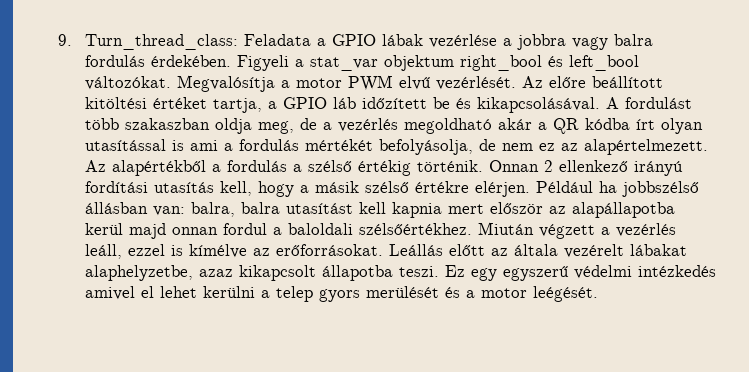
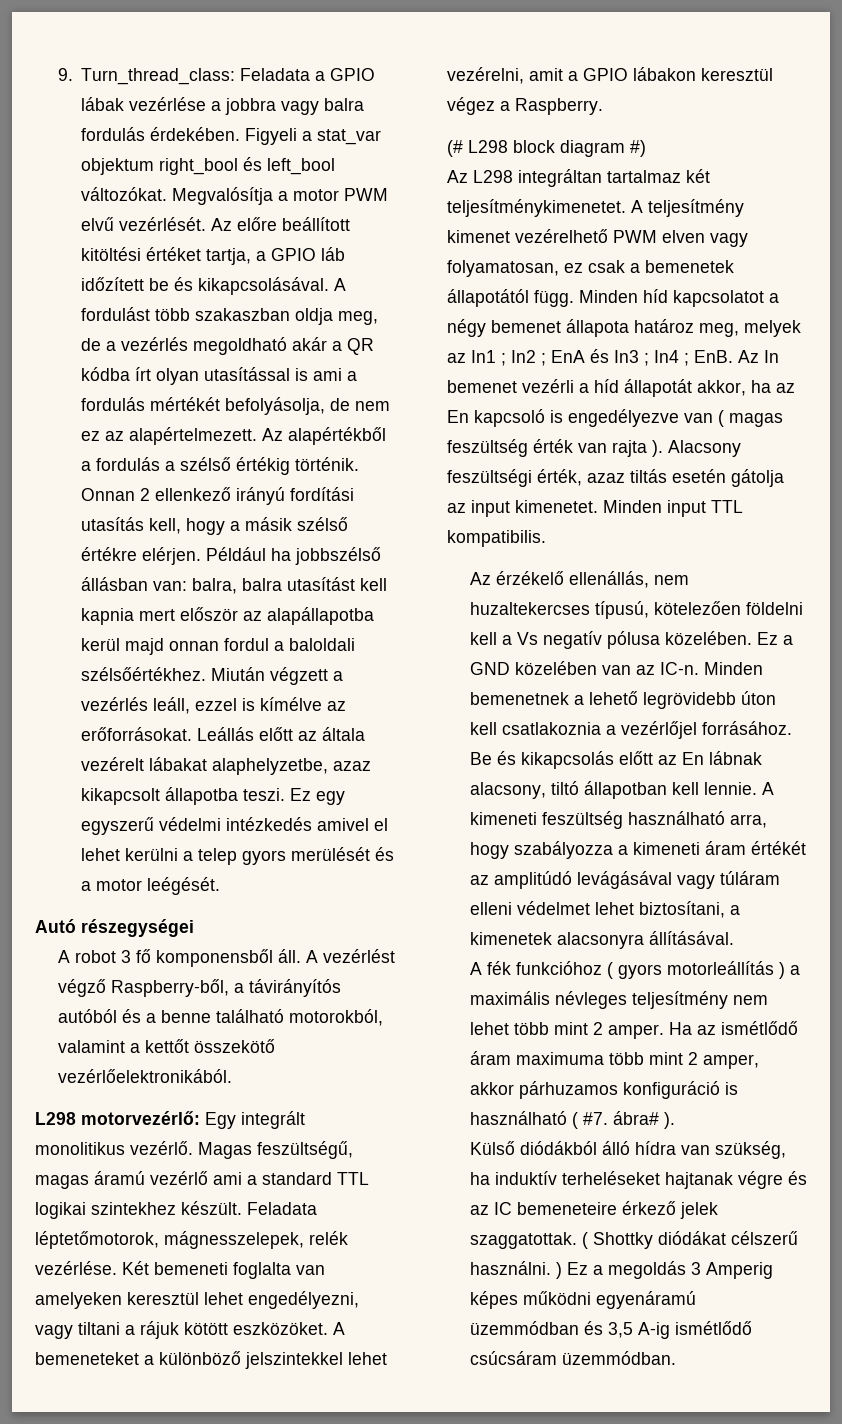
+ Autó részegységei
+ A robot 3 fő komponensből áll. A vezérlést végző Raspberry-ből, a távirányítós autóból és a benne található motorokból, valamint a kettőt összekötő vezérlőelektronikából.
+ L298 motorvezérlő: Egy integrált monolitikus vezérlő. Magas feszültségű, magas áramú vezérlő ami a standard TTL logikai szintekhez készült. Feladata léptetőmotorok, mágnesszelepek, relék vezérlése. Két bemeneti foglalta van amelyeken keresztül lehet engedélyezni, vagy tiltani a rájuk kötött eszközöket. A bemeneteket a különböző jelszintekkel lehet vezérelni, amit a GPIO lábakon keresztül végez a Raspberry.
+ (# L298 block diagram #)
+ Az L298 integráltan tartalmaz két teljesítménykimenetet. A teljesítmény kimenet vezérelhető PWM elven vagy folyamatosan, ez csak a bemenetek állapotától függ. Minden híd kapcsolatot a négy bemenet állapota határoz meg, melyek az In1 ; In2 ; EnA és In3 ; In4 ; EnB. Az In bemenet vezérli a híd állapotát akkor, ha az En kapcsoló is engedélyezve van ( magas feszültség érték van rajta ). Alacsony feszültségi érték, azaz tiltás esetén gátolja az input kimenetet. Minden input TTL kompatibilis.
+ Az érzékelő ellenállás, nem huzaltekercses típusú, kötelezően földelni kell a Vs negatív pólusa közelében. Ez a GND közelében van az IC-n. Minden bemenetnek a lehető legrövidebb úton kell csatlakoznia a vezérlőjel forrásához. Be és kikapcsolás előtt az En lábnak alacsony, tiltó állapotban kell lennie. A kimeneti feszültség használható arra, hogy szabályozza a kimeneti áram értékét az amplitúdó levágásával vagy túláram elleni védelmet lehet biztosítani, a kimenetek alacsonyra állításával.
+ A fék funkcióhoz ( gyors motorleállítás ) a maximális névleges teljesítmény nem lehet több mint 2 amper. Ha az ismétlődő áram maximuma több mint 2 amper, akkor párhuzamos konfiguráció is használható ( #7. ábra# ).
+ Külső diódákból álló hídra van szükség, ha induktív terheléseket hajtanak végre és az IC bemeneteire érkező jelek szaggatottak. ( Shottky diódákat célszerű használni. ) Ez a megoldás 3 Amperig képes működni egyenáramú üzemmódban és 3,5 A-ig ismétlődő csúcsáram üzemmódban.

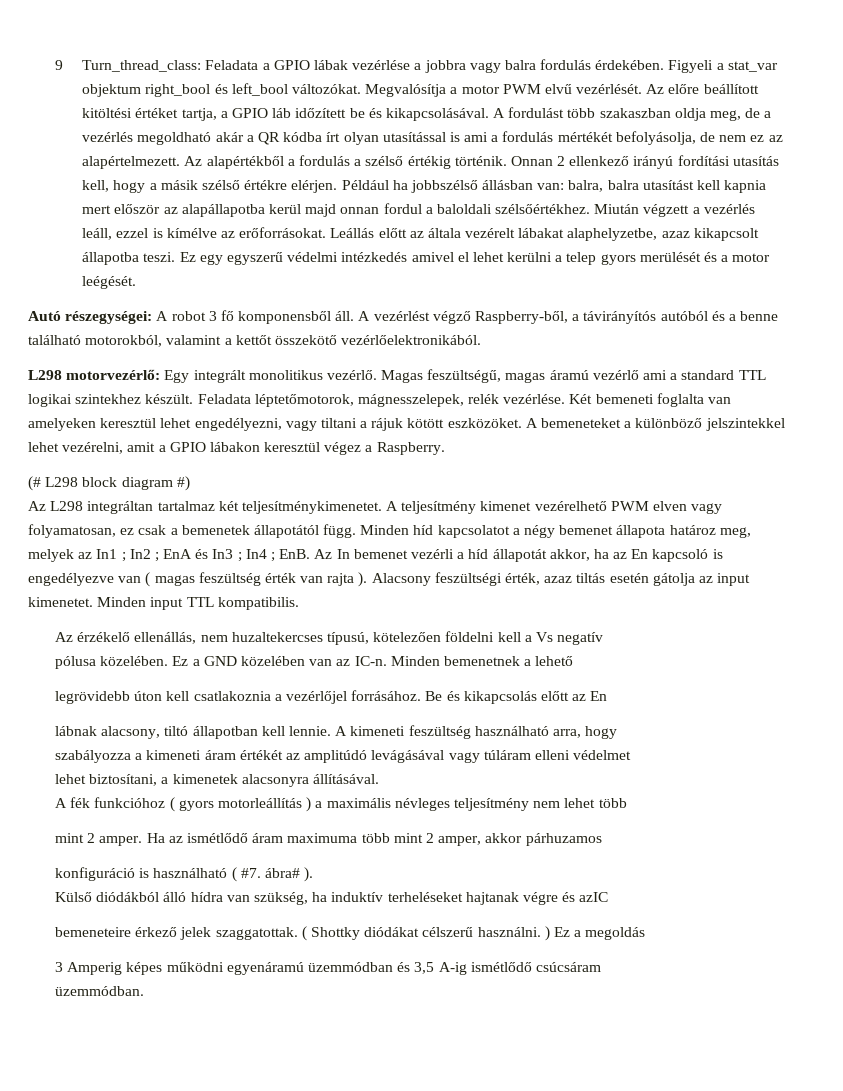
- 9. Turn_thread_class: Feladata a GPIO lábak vezérlése a jobbra vagy balra fordulás érdekében.
+ 9 Turn_thread_class: Feladata a GPIO lábak vezérlése a jobbra vagy balra fordulás érdekében.
- Autó részegységei
- A robot 3 fő komponensből áll.
+ Autó részegységei: A robot 3 fő komponensből áll.
- Az érzékelő ellenállás, nem huzaltekercses típusú, kötelezően földelni kell a Vs negatív pólusa közelében.
+ Az érzékelő ellenállás, nem huzaltekercses típusú, kötelezően földelni kell a Vs negatív
+ pólusa közelében.
- Minden bemenetnek a lehető legrövidebb úton kell csatlakoznia a vezérlőjel forrásához.
+ Minden bemenetnek a lehető
+ legrövidebb úton kell csatlakoznia a vezérlőjel forrásához.
- Be és kikapcsolás előtt az En lábnak alacsony, tiltó állapotban kell lennie.
+ Be és kikapcsolás előtt az En
+ lábnak alacsony, tiltó állapotban kell lennie.
- A kimeneti feszültség használható arra, hogy szabályozza a kimeneti áram értékét az amplitúdó levágásával vagy túláram elleni védelmet lehet biztosítani, a kimenetek alacsonyra állításával.
+ A kimeneti feszültség használható arra, hogy
+ szabályozza a kimeneti áram értékét az amplitúdó levágásával vagy túláram elleni védelmet
+ lehet biztosítani, a kimenetek alacsonyra állításával.
- A fék funkcióhoz ( gyors motorleállítás ) a maximális névleges teljesítmény nem lehet több mint 2 amper.
+ A fék funkcióhoz ( gyors motorleállítás ) a maximális névleges teljesítmény nem lehet több
+ mint 2 amper.
- Ha az ismétlődő áram maximuma több mint 2 amper, akkor párhuzamos konfiguráció is használható ( #7. ábra# ).
+ Ha az ismétlődő áram maximuma több mint 2 amper, akkor párhuzamos
+ konfiguráció is használható ( #7. ábra# ).
- Külső diódákból álló hídra van szükség, ha induktív terheléseket hajtanak végre és az IC bemeneteire érkező jelek szaggatottak.
+ Külső diódákból álló hídra van szükség, ha induktív terheléseket hajtanak végre és azIC
+ bemeneteire érkező jelek szaggatottak.
- ( Shottky diódákat célszerű használni. ) Ez a megoldás 3 Amperig képes működni egyenáramú üzemmódban és 3,5 A-ig ismétlődő csúcsáram üzemmódban.
+ ( Shottky diódákat célszerű használni. ) Ez a megoldás
+ 3 Amperig képes működni egyenáramú üzemmódban és 3,5 A-ig ismétlődő csúcsáram
+ üzemmódban.

